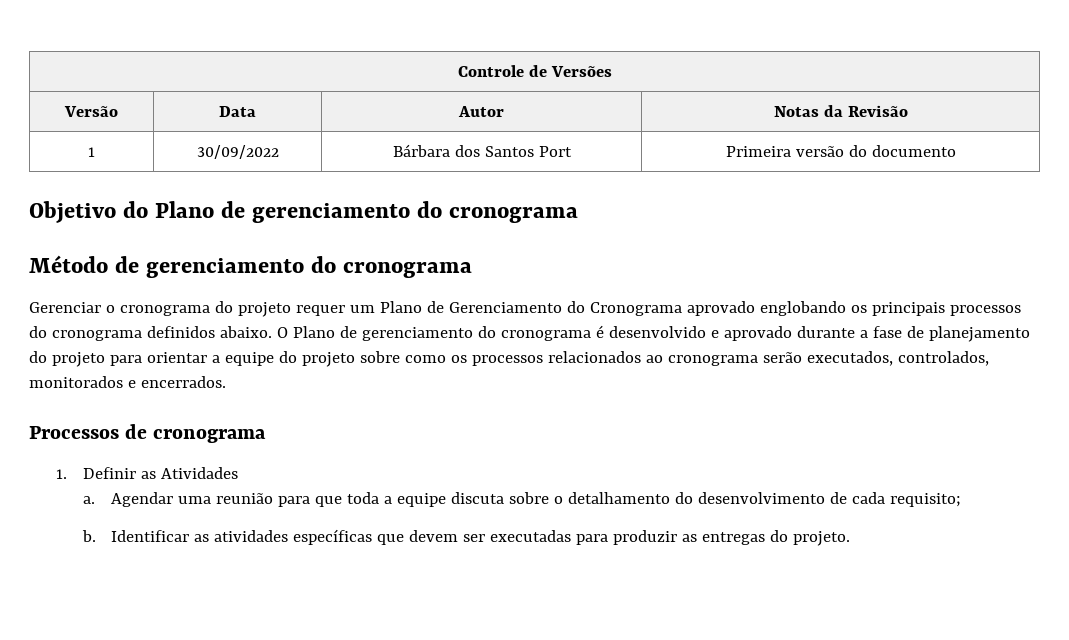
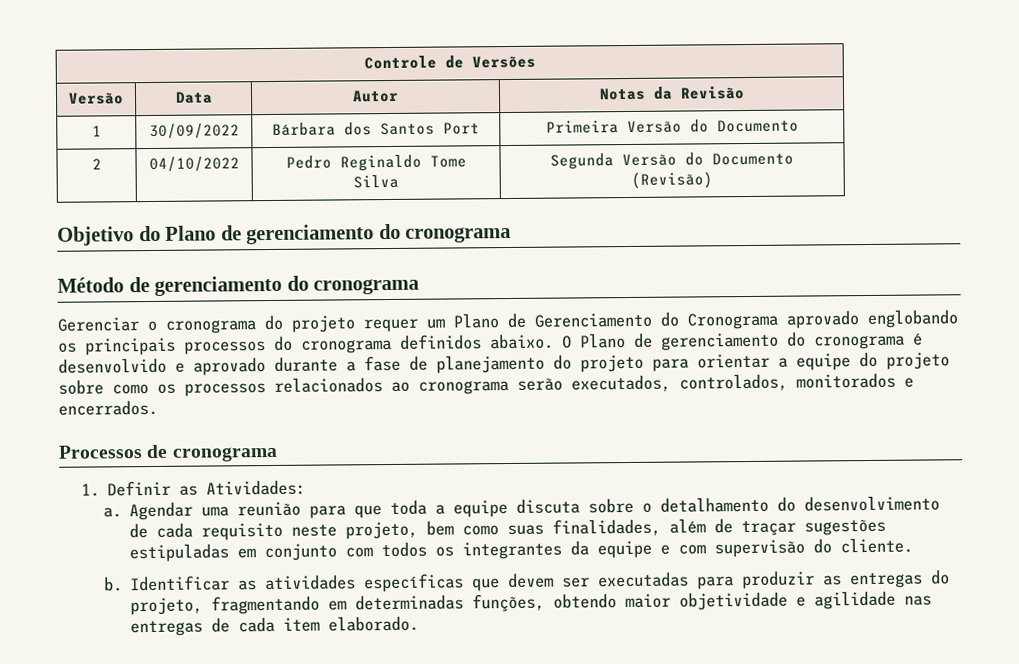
- 1 | 30/09/2022 | Bárbara dos Santos Port | Primeira versão do documento
+ 1 | 30/09/2022 | Bárbara dos Santos Port | Primeira Versão do Documento
+ 2 | 04/10/2022 | Pedro Reginaldo Tome Silva | Segunda Versão do Documento (Revisão)
- 1. Definir as Atividades
+ 1. Definir as Atividades:
- Agendar uma reunião para que toda a equipe discuta sobre o detalhamento do desenvolvimento de cada requisito;
+ Agendar uma reunião para que toda a equipe discuta sobre o detalhamento do desenvolvimento de cada requisito neste projeto, bem como suas finalidades, além de traçar sugestões estipuladas em conjunto com todos os integrantes da equipe e com supervisão do cliente.
- Identificar as atividades específicas que devem ser executadas para produzir as entregas do projeto.
+ Identificar as atividades específicas que devem ser executadas para produzir as entregas do projeto, fragmentando em determinadas funções, obtendo maior objetividade e agilidade nas entregas de cada item elaborado.

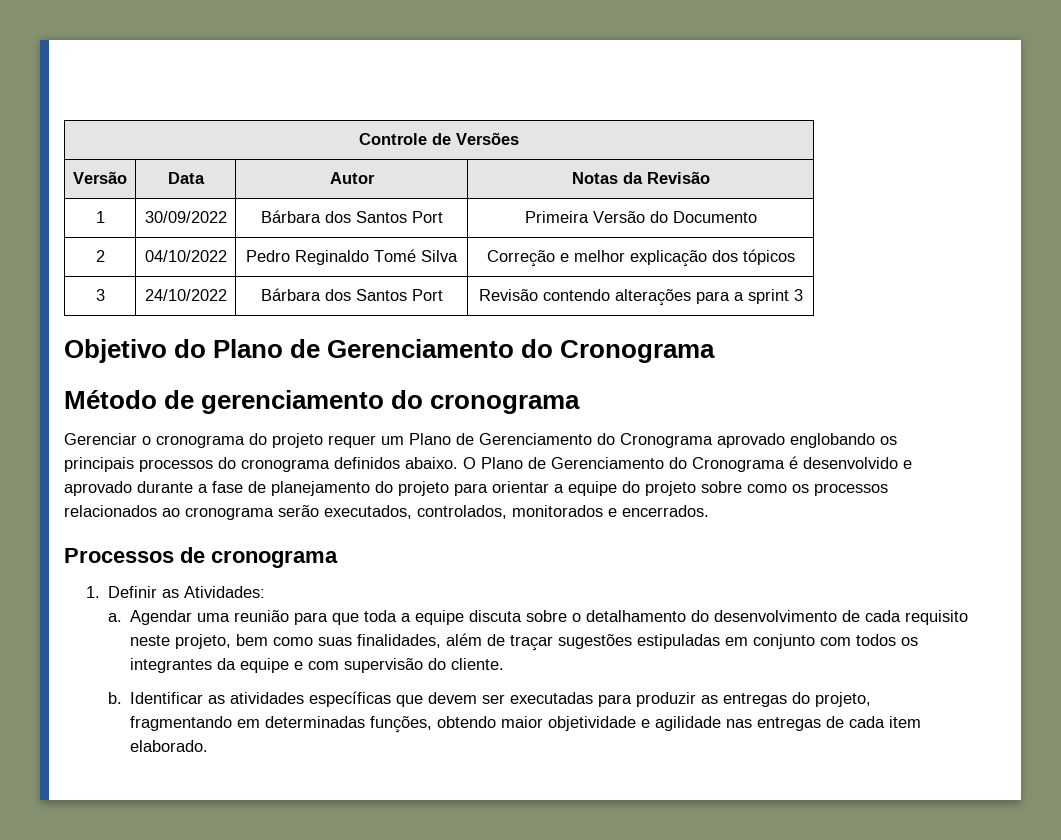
- 2 | 04/10/2022 | Pedro Reginaldo Tome Silva | Segunda Versão do Documento (Revisão)
+ 2 | 04/10/2022 | Pedro Reginaldo Tomé Silva | Correção e melhor explicação dos tópicos
+ 3 | 24/10/2022 | Bárbara dos Santos Port | Revisão contendo alterações para a sprint 3
- Objetivo do Plano de gerenciamento do cronograma
+ Objetivo do Plano de Gerenciamento do Cronograma
- O Plano de gerenciamento do cronograma é desenvolvido e aprovado durante a fase de planejamento do projeto para orientar a equipe do projeto sobre como os processos relacionados ao cronograma serão executados, controlados, monitorados e encerrados.
+ O Plano de Gerenciamento do Cronograma é desenvolvido e aprovado durante a fase de planejamento do projeto para orientar a equipe do projeto sobre como os processos relacionados ao cronograma serão executados, controlados, monitorados e encerrados.

